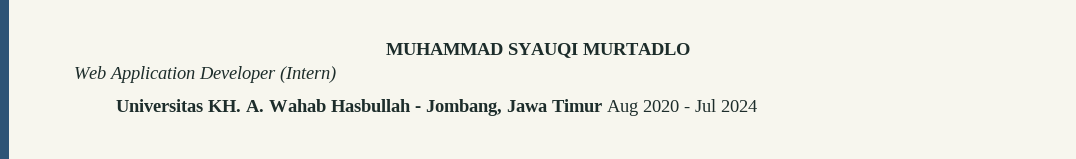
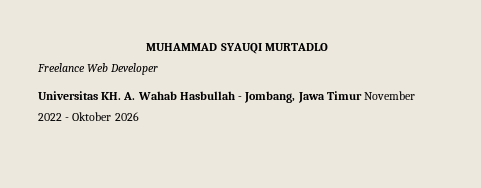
- Web Application Developer (Intern)
+ Freelance Web Developer
- Universitas KH. A. Wahab Hasbullah - Jombang, Jawa Timur Aug 2020 - Jul 2024
+ Universitas KH. A. Wahab Hasbullah - Jombang, Jawa Timur November 2022 - Oktober 2026

